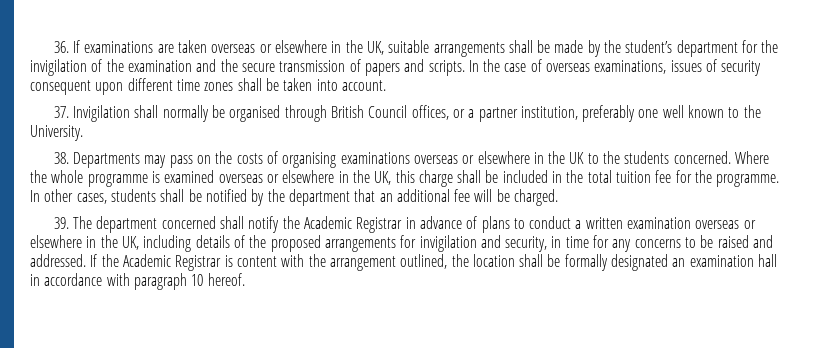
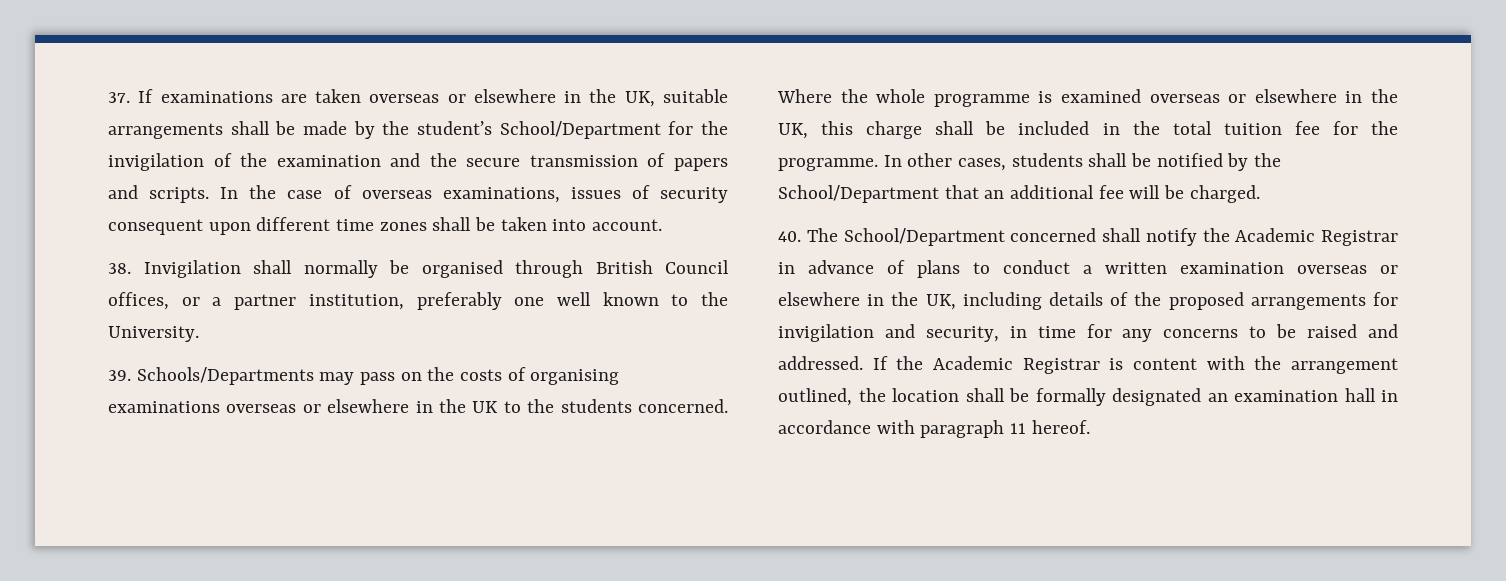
- 36. If examinations are taken overseas or elsewhere in the UK, suitable arrangements shall be made by the student’s department for the invigilation of the examination and the secure transmission of papers and scripts.
+ 37. If examinations are taken overseas or elsewhere in the UK, suitable arrangements shall be made by the student’s School/Department for the invigilation of the examination and the secure transmission of papers and scripts.
- 37. Invigilation shall normally be organised through British Council offices, or a partner institution, preferably one well known to the University.
+ 38. Invigilation shall normally be organised through British Council offices, or a partner institution, preferably one well known to the University.
- 38. Departments may pass on the costs of organising examinations overseas or elsewhere in the UK to the students concerned.
+ 39. Schools/Departments may pass on the costs of organising examinations overseas or elsewhere in the UK to the students concerned.
- In other cases, students shall be notified by the department that an additional fee will be charged.
+ In other cases, students shall be notified by the School/Department that an additional fee will be charged.
- 39. The department concerned shall notify the Academic Registrar in advance of plans to conduct a written examination overseas or elsewhere in the UK, including details of the proposed arrangements for invigilation and security, in time for any concerns to be raised and addressed.
+ 40. The School/Department concerned shall notify the Academic Registrar in advance of plans to conduct a written examination overseas or elsewhere in the UK, including details of the proposed arrangements for invigilation and security, in time for any concerns to be raised and addressed.
- If the Academic Registrar is content with the arrangement outlined, the location shall be formally designated an examination hall in accordance with paragraph 10 hereof.
+ If the Academic Registrar is content with the arrangement outlined, the location shall be formally designated an examination hall in accordance with paragraph 11 hereof.

